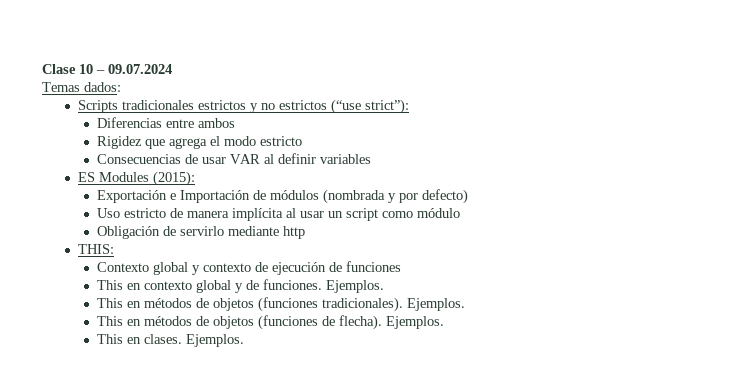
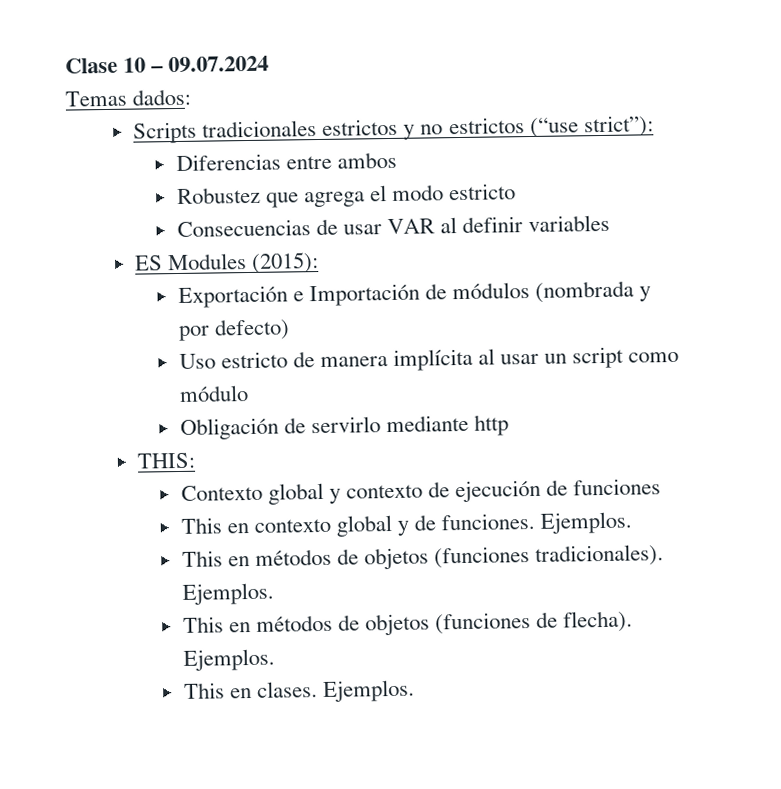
- Rigidez que agrega el modo estricto
+ Robustez que agrega el modo estricto

